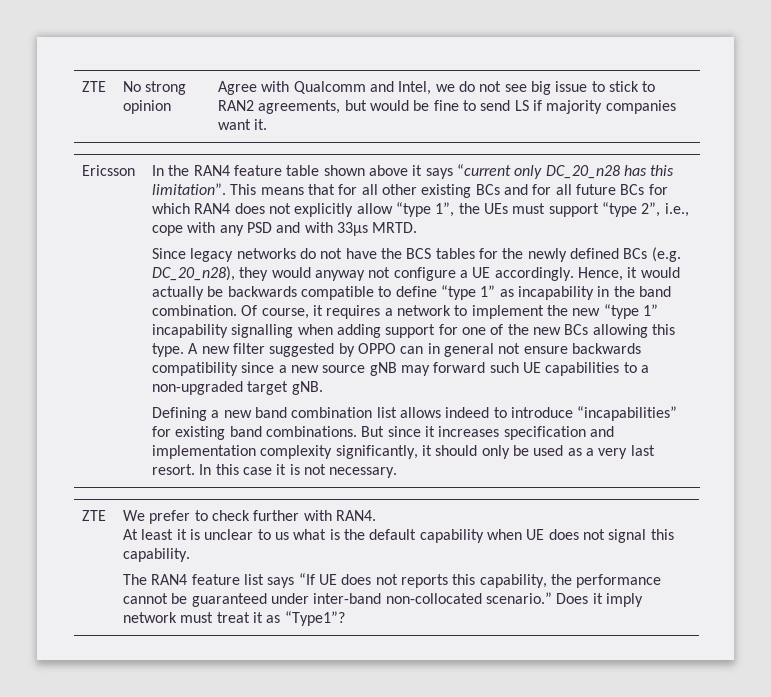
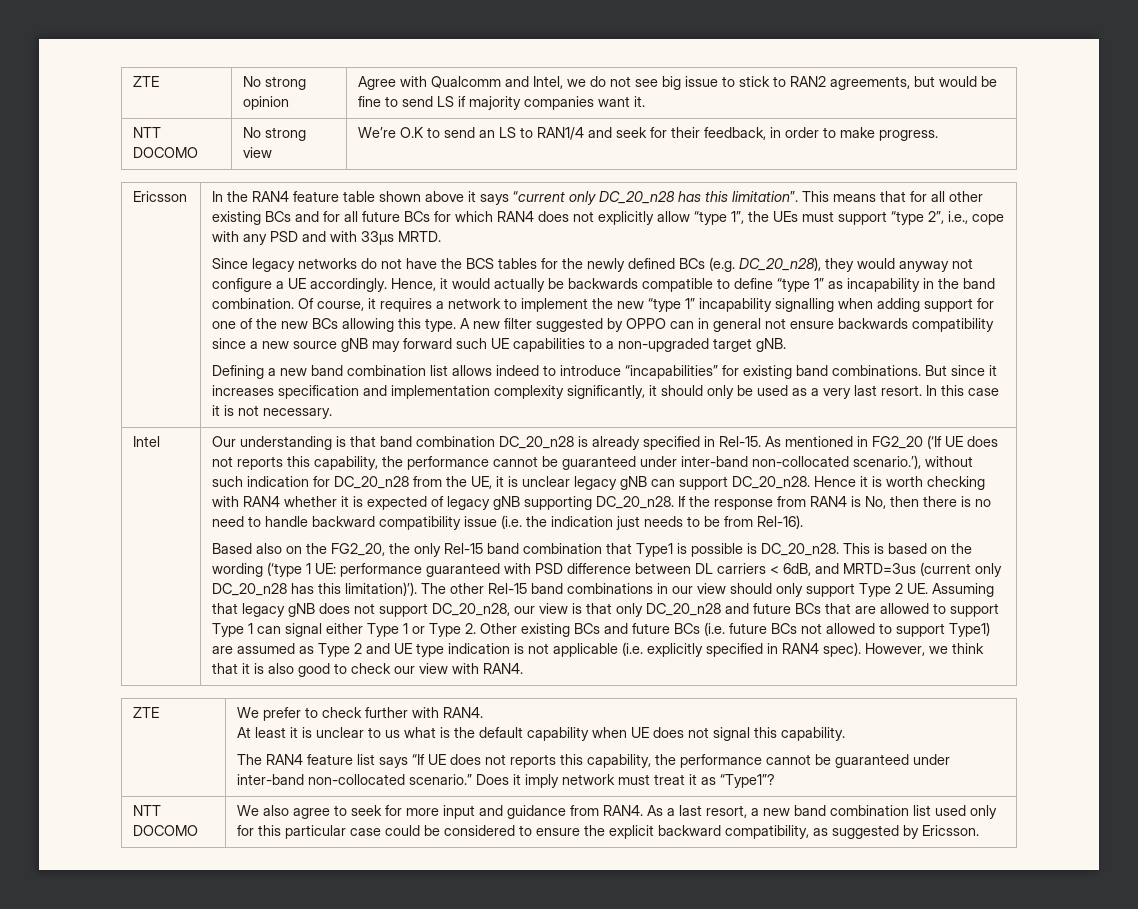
+ NTT DOCOMO | No strong view | We’re O.K to send an LS to RAN1/4 and seek for their feedback, in order to make progress.
+ Intel | Our understanding is that band combination DC_20_n28 is already specified in Rel-15. As mentioned in FG2_20 (‘If UE does not reports this capability, the performance cannot be guaranteed under inter-band non-collocated scenario.’), without such indication for DC_20_n28 from the UE, it is unclear legacy gNB can support DC_20_n28. Hence it is worth checking with RAN4 whether it is expected of legacy gNB supporting DC_20_n28. If the response from RAN4 is No, then there is no need to handle backward compatibility issue (i.e. the indication just needs to be from Rel-16).
+ Based also on the FG2_20, the only Rel-15 band combination that Type1 is possible is DC_20_n28. This is based on the wording (‘type 1 UE: performance guaranteed with PSD difference between DL carriers < 6dB, and MRTD=3us (current only DC_20_n28 has this limitation)’). The other Rel-15 band combinations in our view should only support Type 2 UE. Assuming that legacy gNB does not support DC_20_n28, our view is that only DC_20_n28 and future BCs that are allowed to support Type 1 can signal either Type 1 or Type 2. Other existing BCs and future BCs (i.e. future BCs not allowed to support Type1) are assumed as Type 2 and UE type indication is not applicable (i.e. explicitly specified in RAN4 spec). However, we think that it is also good to check our view with RAN4.
+ NTT DOCOMO | We also agree to seek for more input and guidance from RAN4. As a last resort, a new band combination list used only for this particular case could be considered to ensure the explicit backward compatibility, as suggested by Ericsson.

